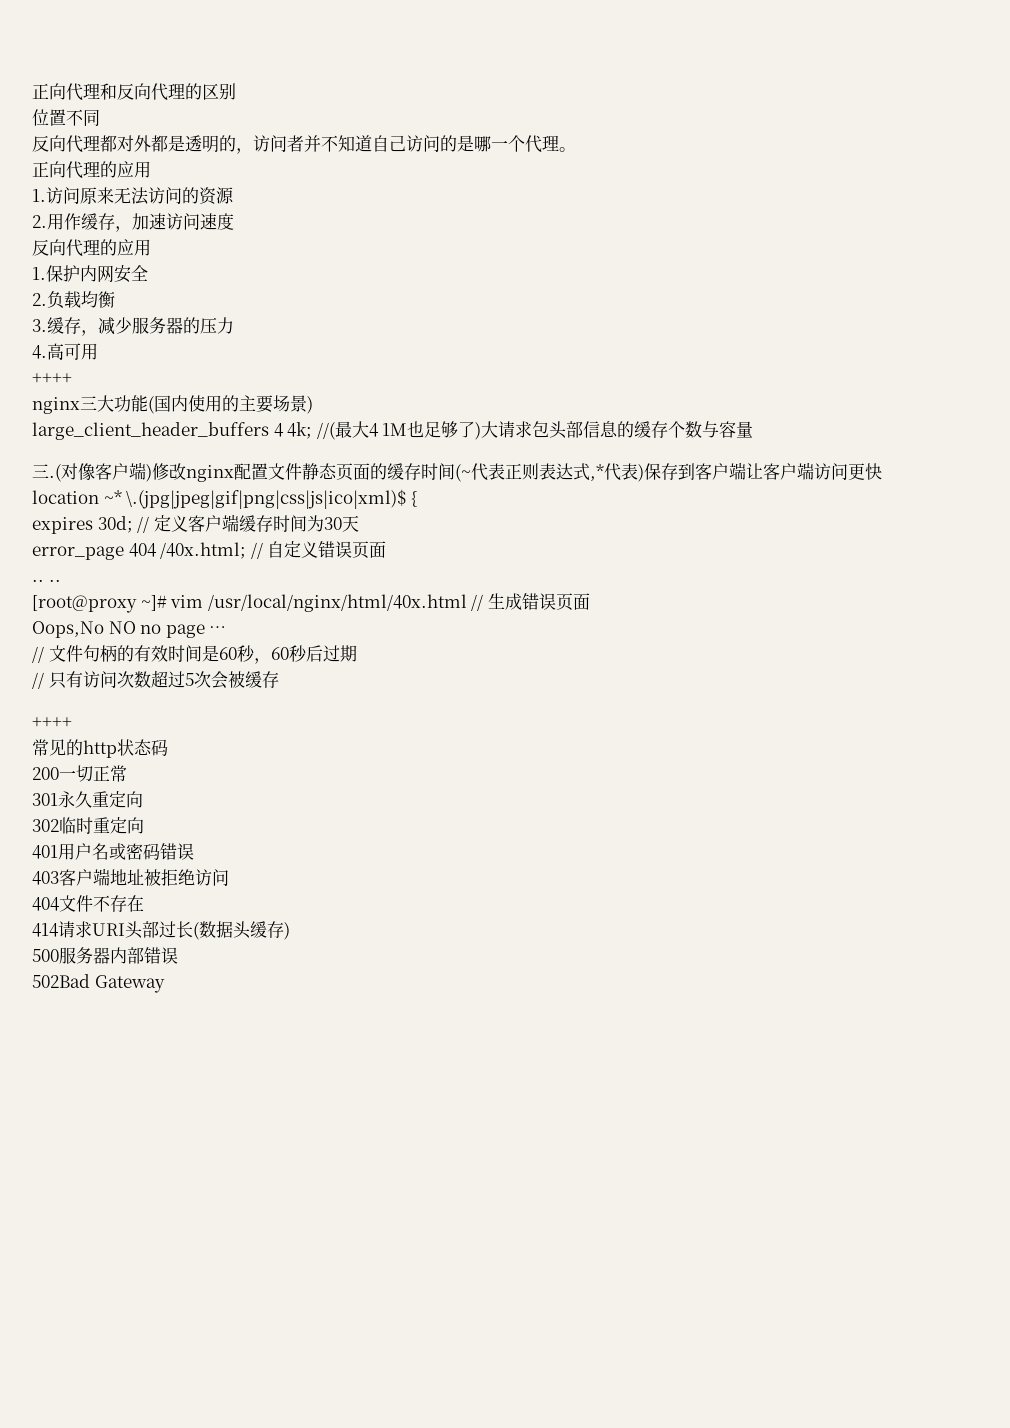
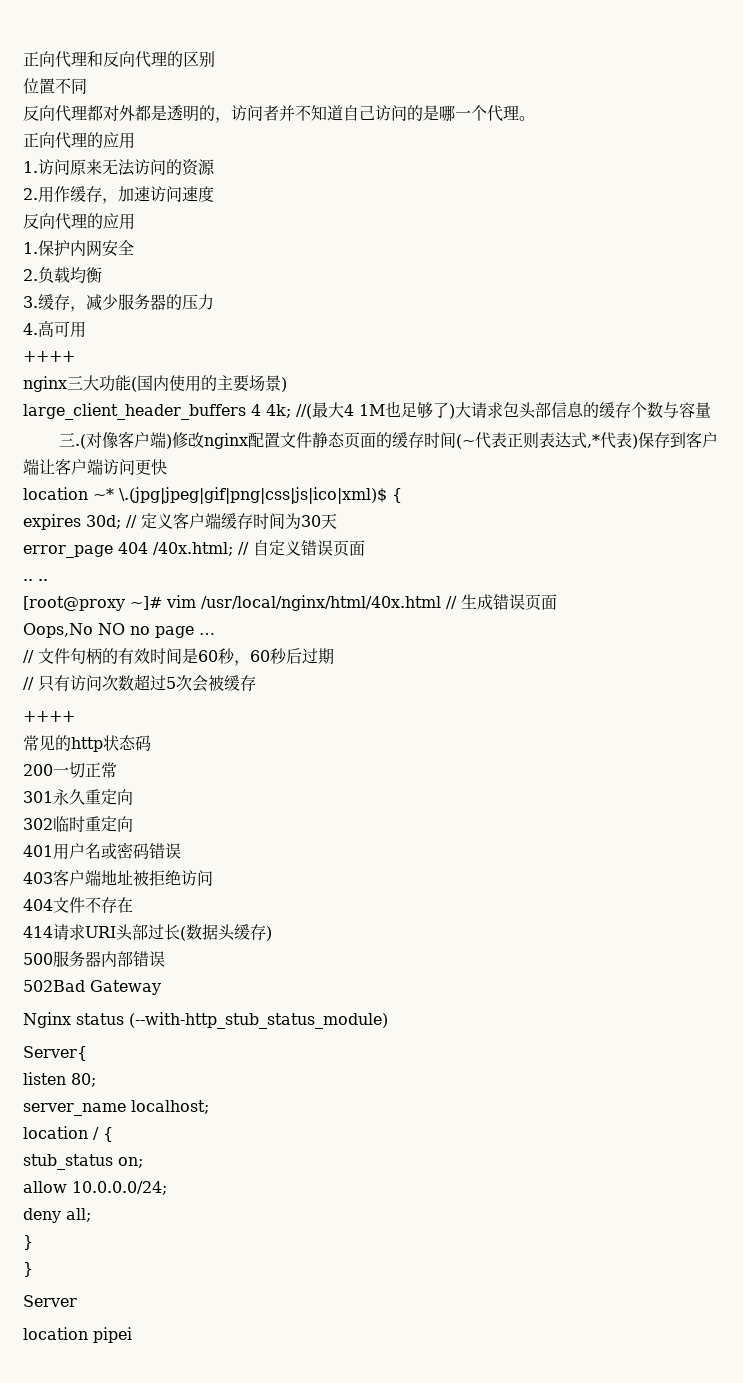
+ Nginx status (--with-http_stub_status_module)
+ Server{
+ listen 80;
+ server_name localhost;
+ location / {
+ stub_status on;
+ allow 10.0.0.0/24;
+ deny all;
+ }
+ }
+ Server
+ location pipei

